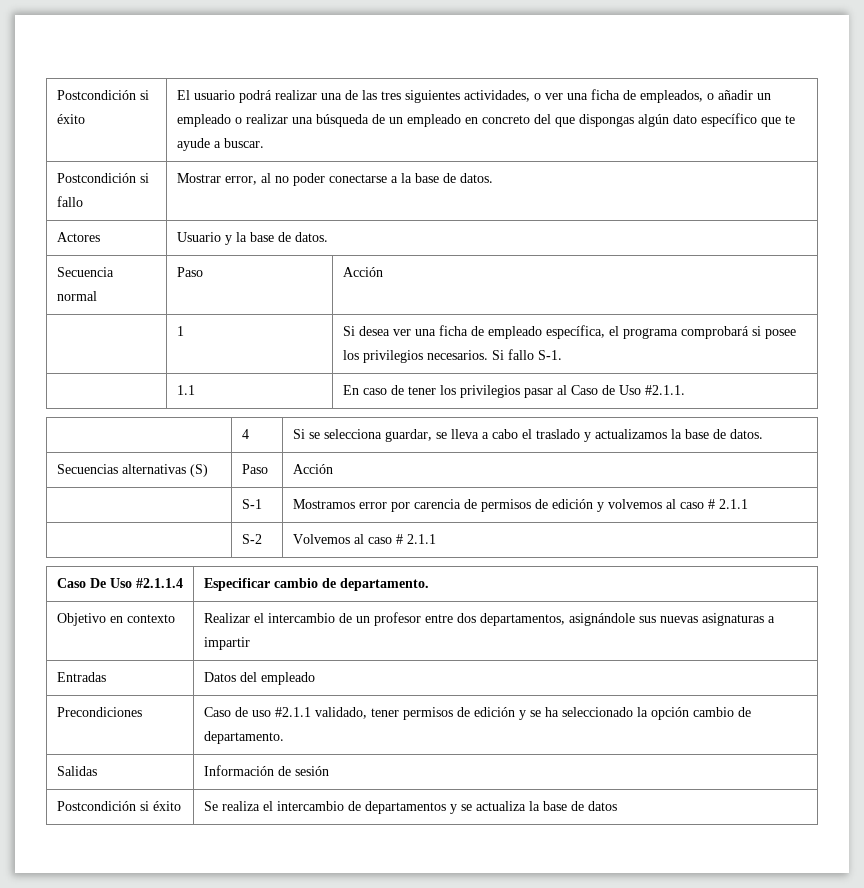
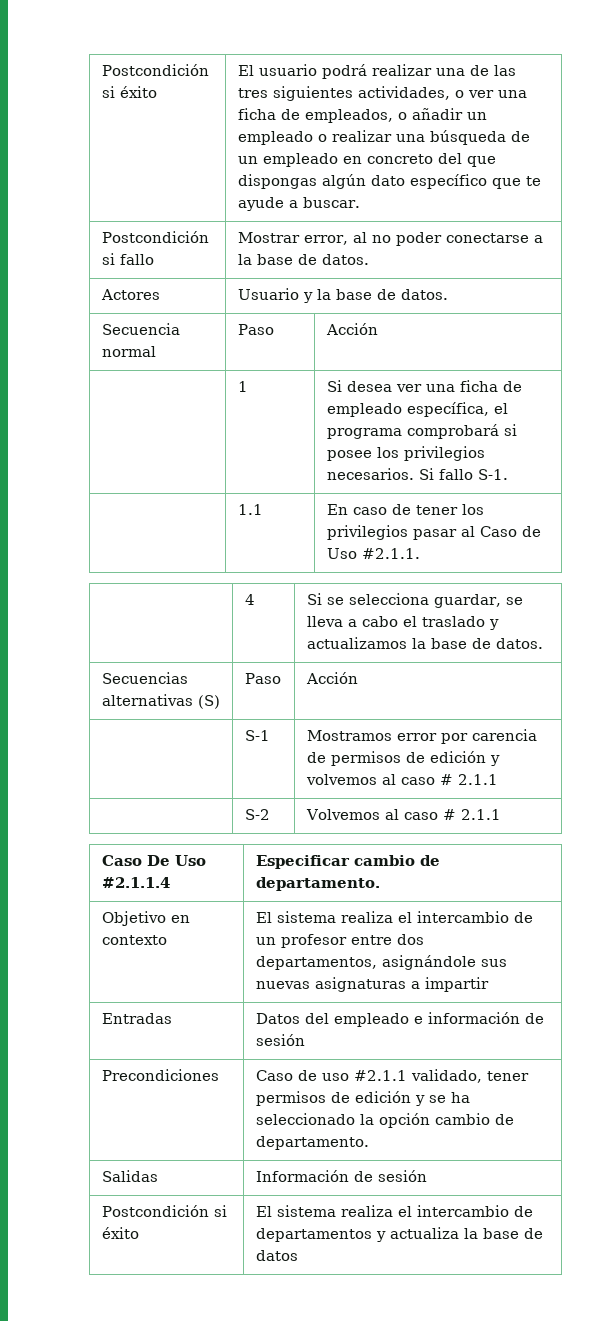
- Objetivo en contexto | Realizar el intercambio de un profesor entre dos departamentos, asignándole sus nuevas asignaturas a impartir
+ Objetivo en contexto | El sistema realiza el intercambio de un profesor entre dos departamentos, asignándole sus nuevas asignaturas a impartir
- Entradas | Datos del empleado
+ Entradas | Datos del empleado e información de sesión
- Postcondición si éxito | Se realiza el intercambio de departamentos y se actualiza la base de datos
+ Postcondición si éxito | El sistema realiza el intercambio de departamentos y actualiza la base de datos

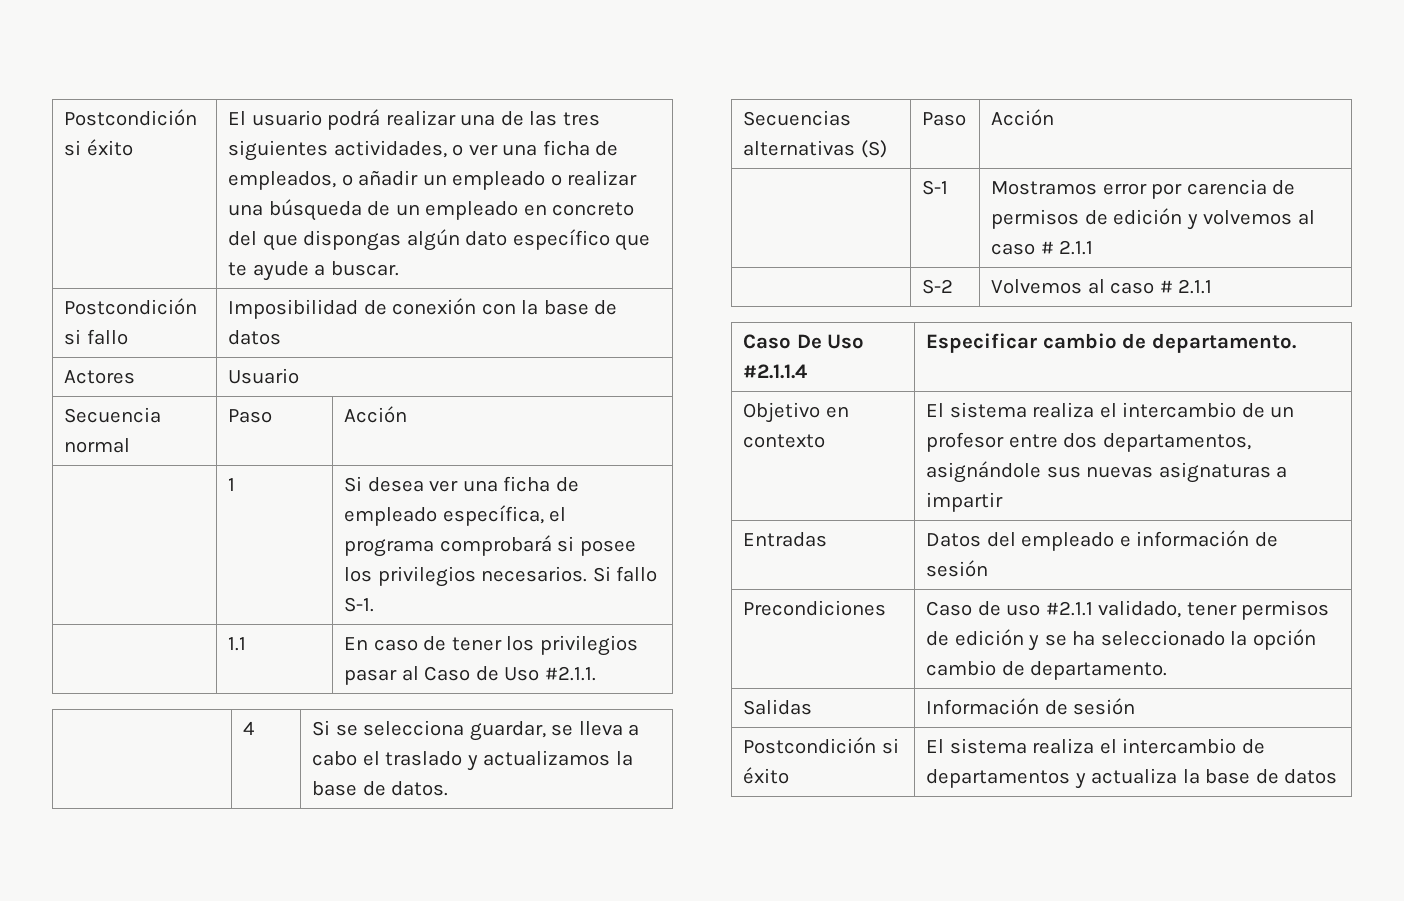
- Postcondición si fallo | Mostrar error, al no poder conectarse a la base de datos.
+ Postcondición si fallo | Imposibilidad de conexión con la base de datos
- Actores | Usuario y la base de datos.
+ Actores | Usuario

